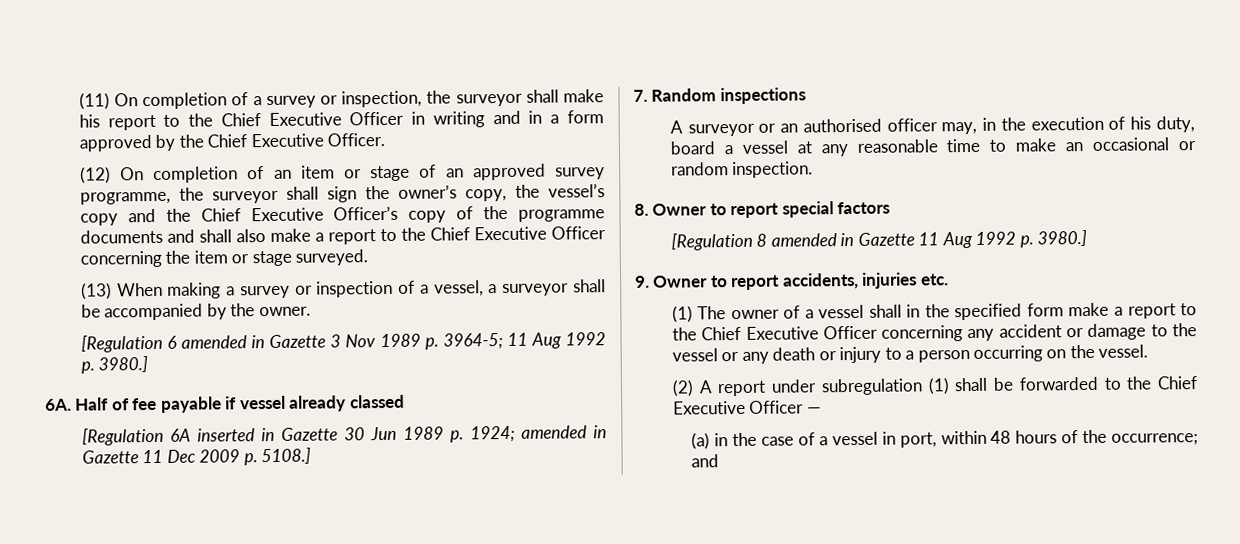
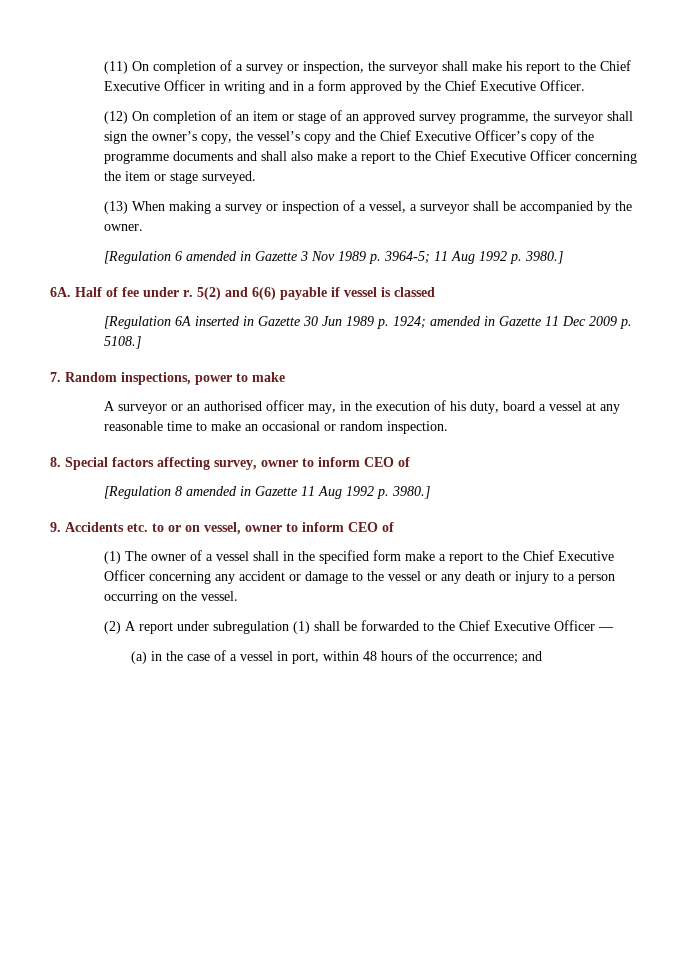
- Half of fee payable if vessel already classed
+ Half of fee under r. 5(2) and 6(6) payable if vessel is classed
- 7. Random inspections
+ 7. Random inspections, power to make
- 8. Owner to report special factors
+ 8. Special factors affecting survey, owner to inform CEO of
- 9. Owner to report accidents, injuries etc.
+ 9. Accidents etc. to or on vessel, owner to inform CEO of

